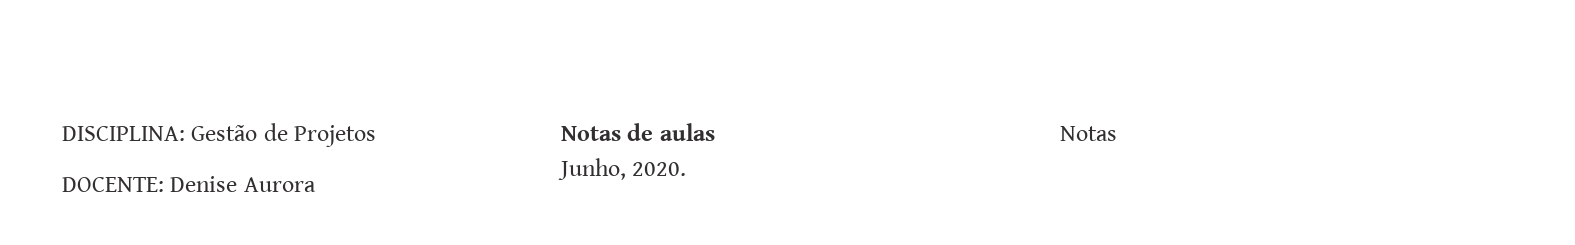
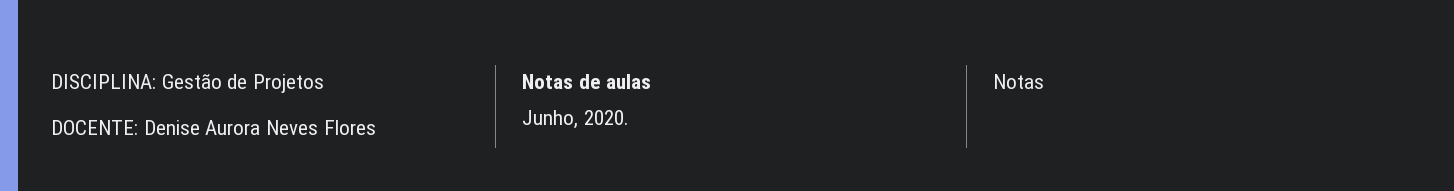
- DOCENTE: Denise Aurora
+ DOCENTE: Denise Aurora Neves Flores

